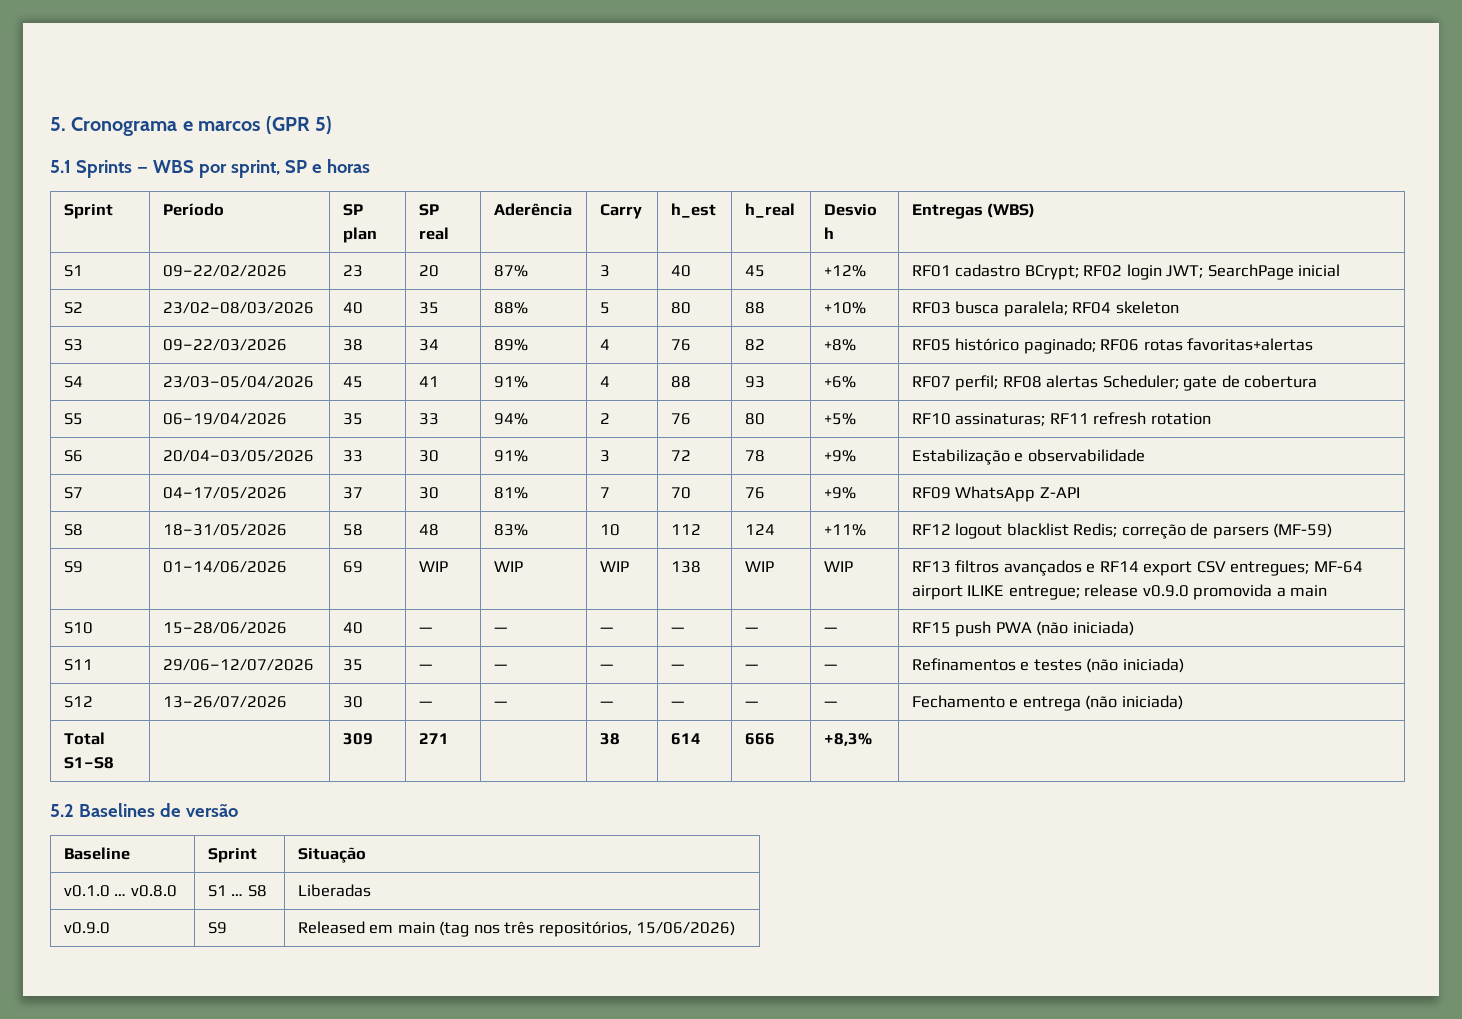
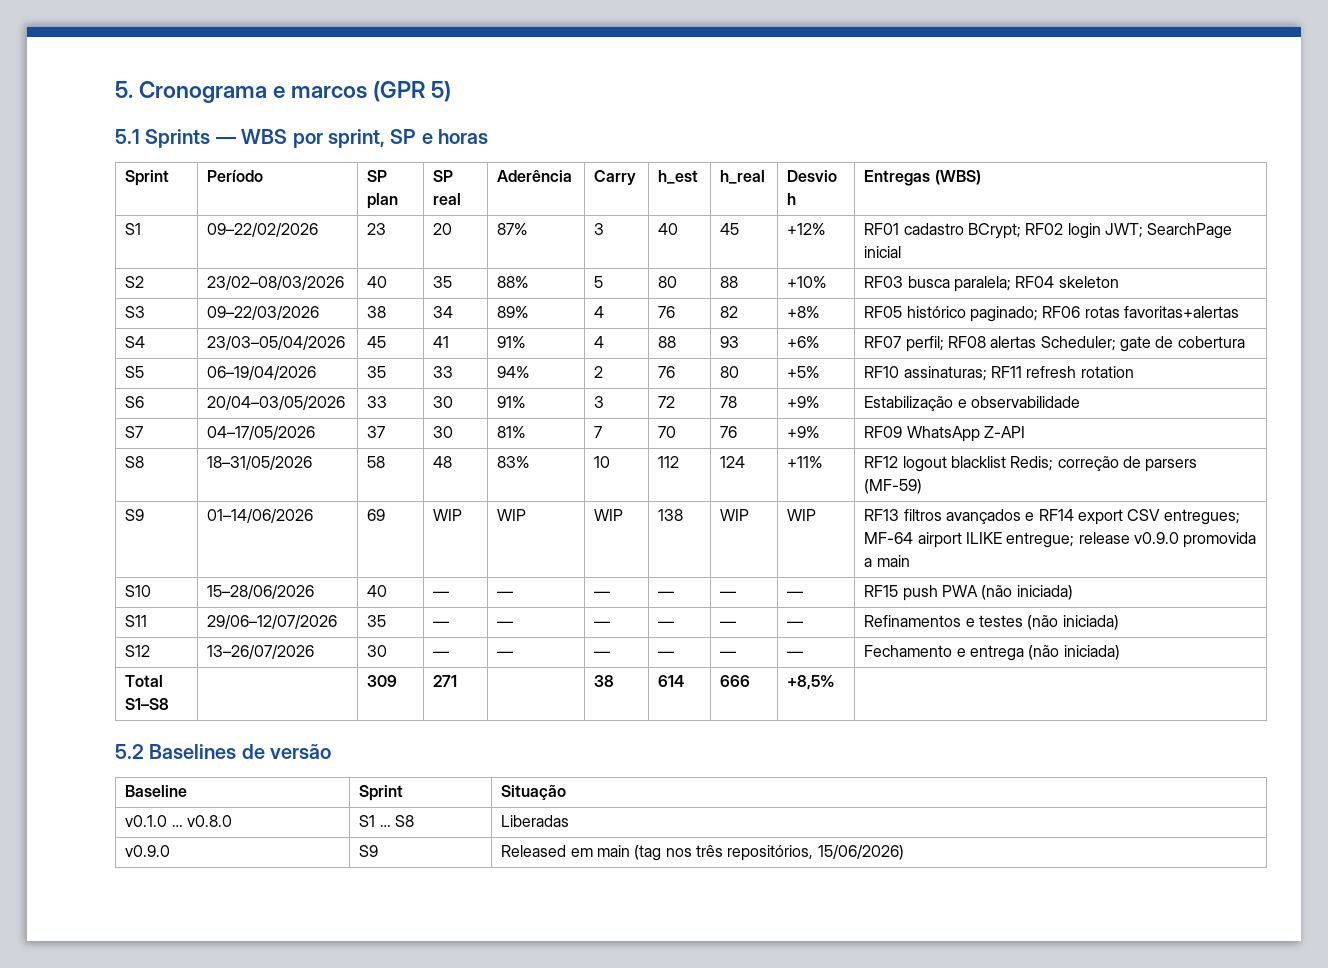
- Total S1–S8 | | 309 | 271 | | 38 | 614 | 666 | +8,3% |
+ Total S1–S8 | | 309 | 271 | | 38 | 614 | 666 | +8,5% |

